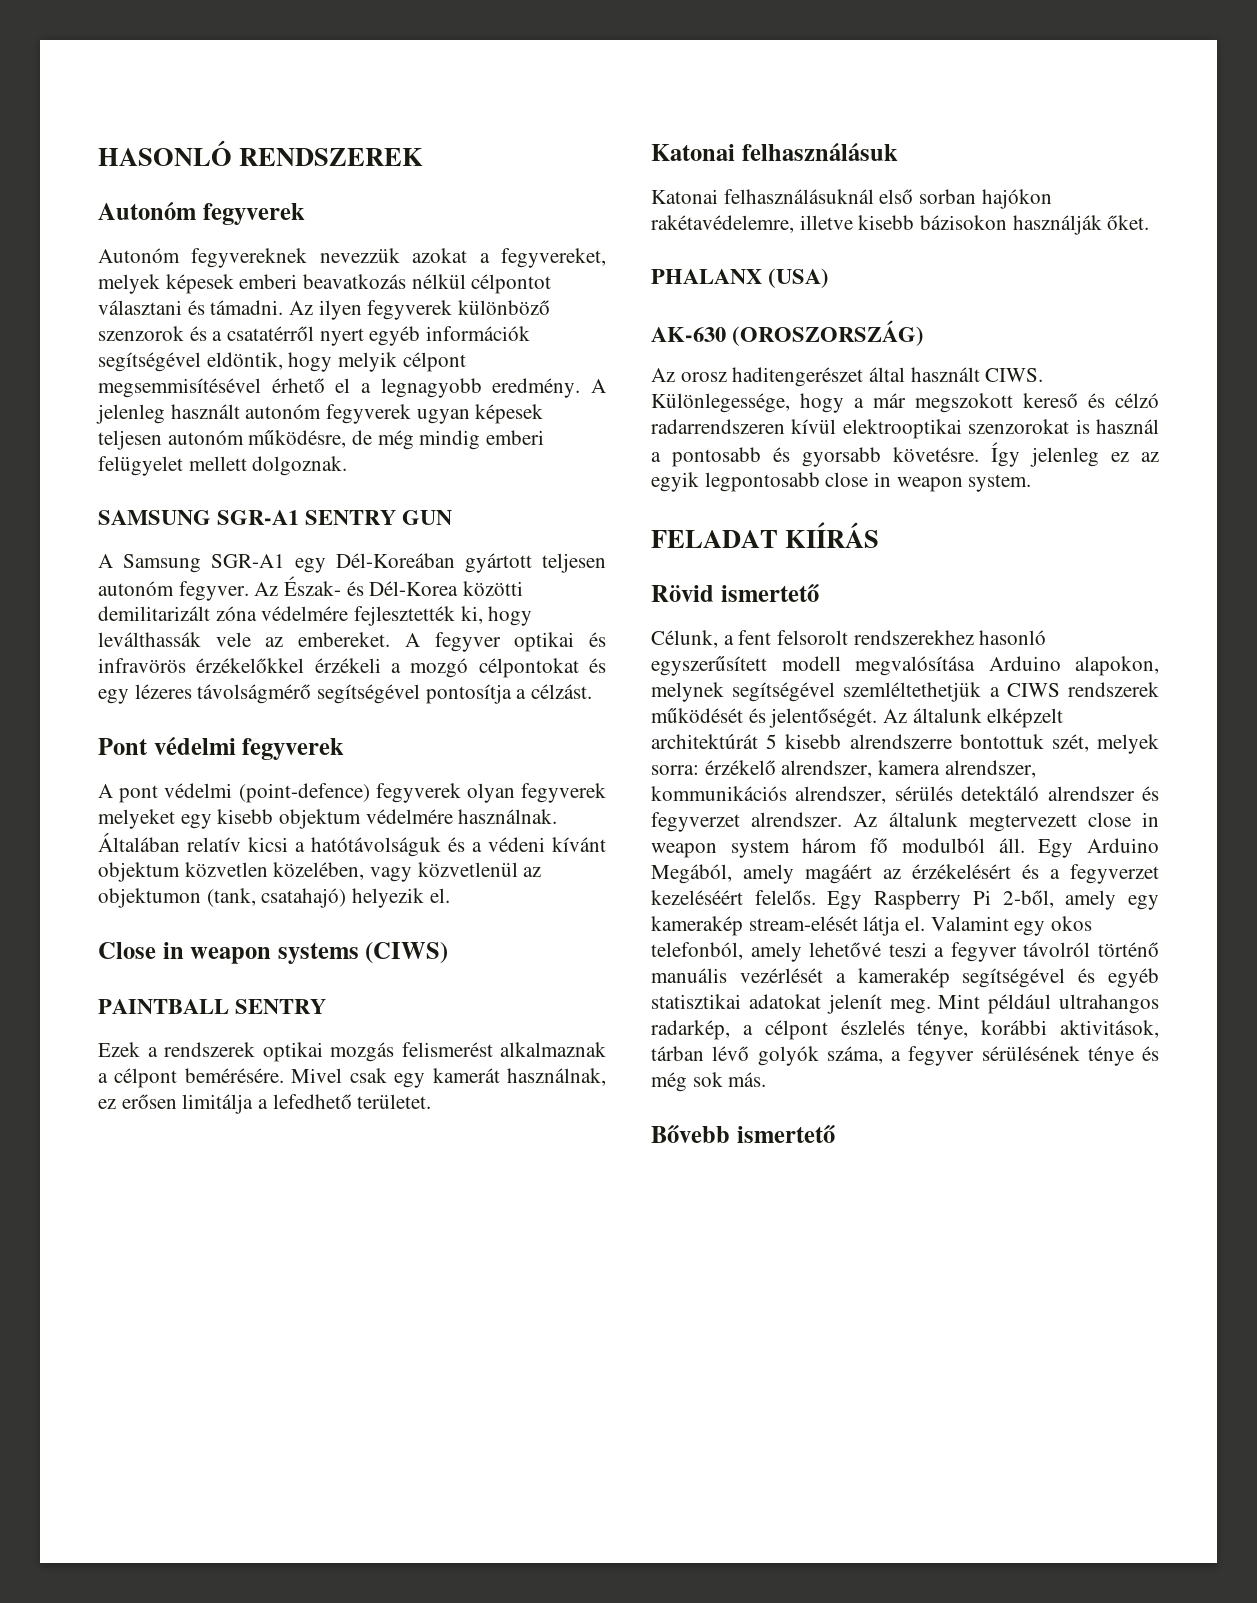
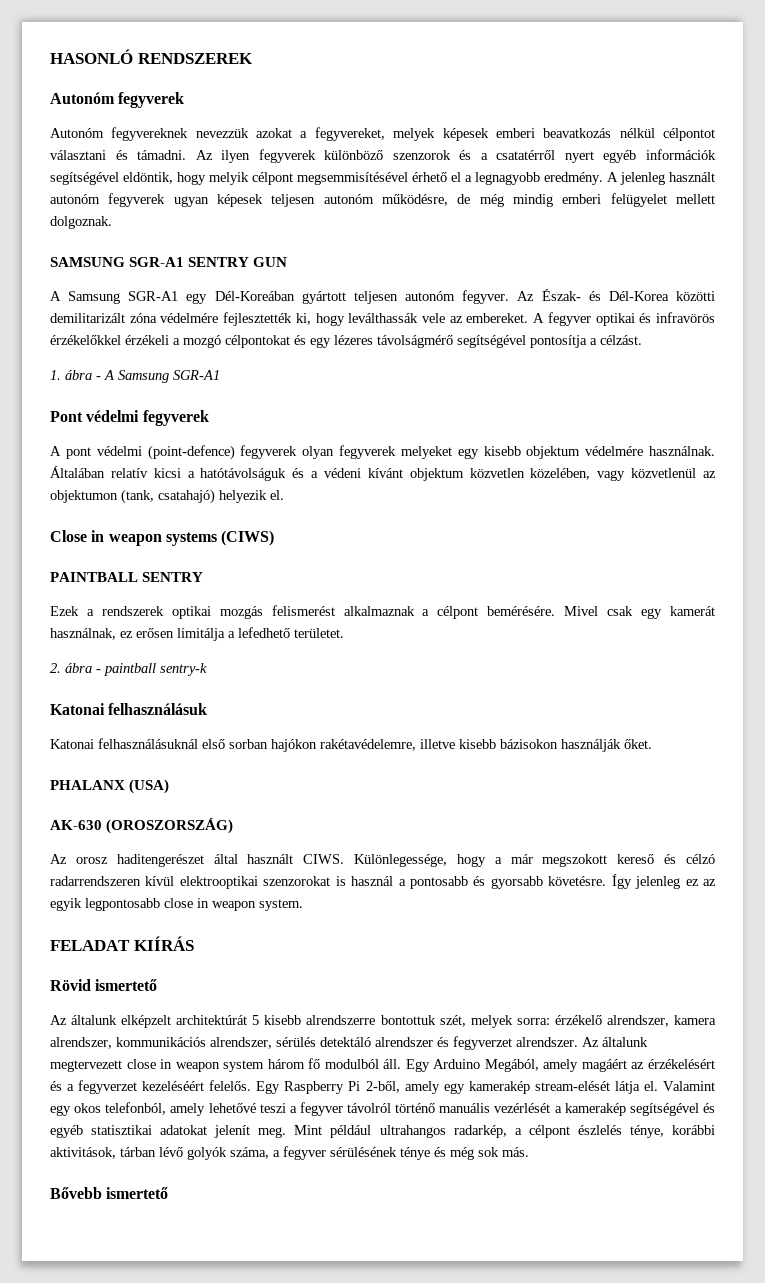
+ 1. ábra - A Samsung SGR-A1
+ 2. ábra - paintball sentry-k
- Célunk, a fent felsorolt rendszerekhez hasonló egyszerűsített modell megvalósítása Arduino alapokon, melynek segítségével szemléltethetjük a CIWS rendszerek működését és jelentőségét.

